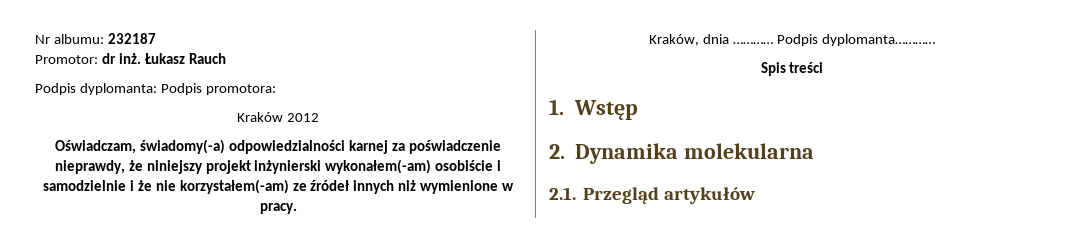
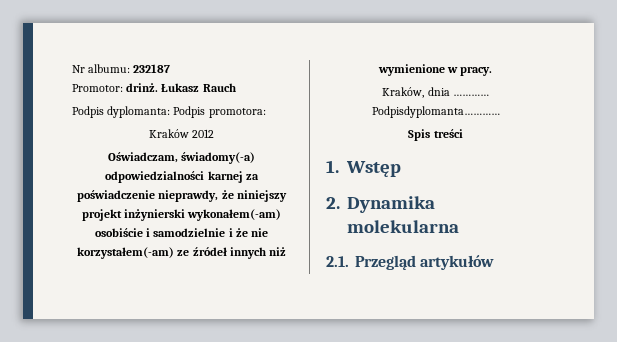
- Promotor: dr inż.
+ Promotor: drinż.
- Podpis dyplomanta…………
+ Podpisdyplomanta…………

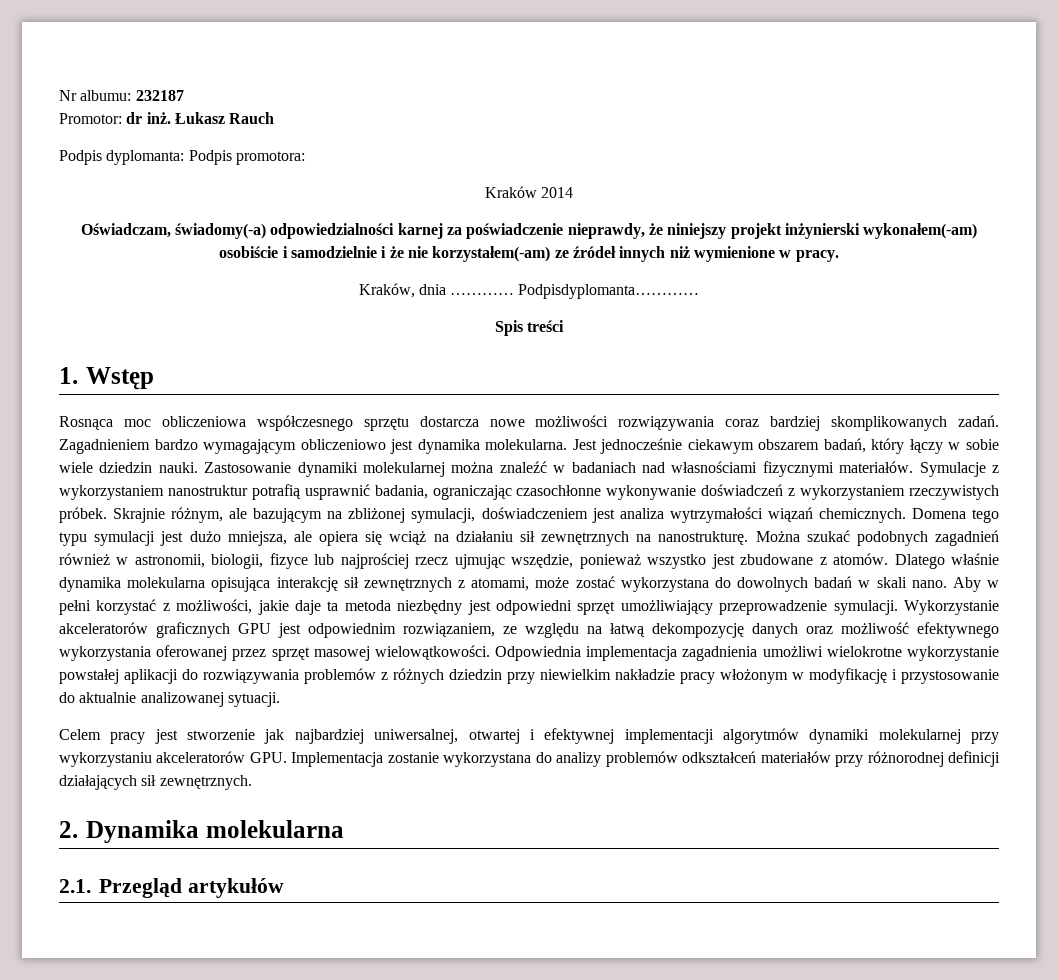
- Promotor: drinż.
+ Promotor: dr inż.
- Kraków 2012
+ Kraków 2014
+ Rosnąca moc obliczeniowa współczesnego sprzętu dostarcza nowe możliwości rozwiązywania coraz bardziej skomplikowanych zadań. Zagadnieniem bardzo wymagającym obliczeniowo jest dynamika molekularna. Jest jednocześnie ciekawym obszarem badań, który łączy w sobie wiele dziedzin nauki. Zastosowanie dynamiki molekularnej można znaleźć w badaniach nad własnościami fizycznymi materiałów. Symulacje z wykorzystaniem nanostruktur potrafią usprawnić badania, ograniczając czasochłonne wykonywanie doświadczeń z wykorzystaniem rzeczywistych próbek. Skrajnie różnym, ale bazującym na zbliżonej symulacji, doświadczeniem jest analiza wytrzymałości wiązań chemicznych. Domena tego typu symulacji jest dużo mniejsza, ale opiera się wciąż na działaniu sił zewnętrznych na nanostrukturę. Można szukać podobnych zagadnień również w astronomii, biologii, fizyce lub najprościej rzecz ujmując wszędzie, ponieważ wszystko jest zbudowane z atomów. Dlatego właśnie dynamika molekularna opisująca interakcję sił zewnętrznych z atomami, może zostać wykorzystana do dowolnych badań w skali nano. Aby w pełni korzystać z możliwości, jakie daje ta metoda niezbędny jest odpowiedni sprzęt umożliwiający przeprowadzenie symulacji. Wykorzystanie akceleratorów graficznych GPU jest odpowiednim rozwiązaniem, ze względu na łatwą dekompozycję danych oraz możliwość efektywnego wykorzystania oferowanej przez sprzęt masowej wielowątkowości. Odpowiednia implementacja zagadnienia umożliwi wielokrotne wykorzystanie powstałej aplikacji do rozwiązywania problemów z różnych dziedzin przy niewielkim nakładzie pracy włożonym w modyfikację i przystosowanie do aktualnie analizowanej sytuacji.
+ Celem pracy jest stworzenie jak najbardziej uniwersalnej, otwartej i efektywnej implementacji algorytmów dynamiki molekularnej przy wykorzystaniu akceleratorów GPU. Implementacja zostanie wykorzystana do analizy problemów odkształceń materiałów przy różnorodnej definicji działających sił zewnętrznych.

